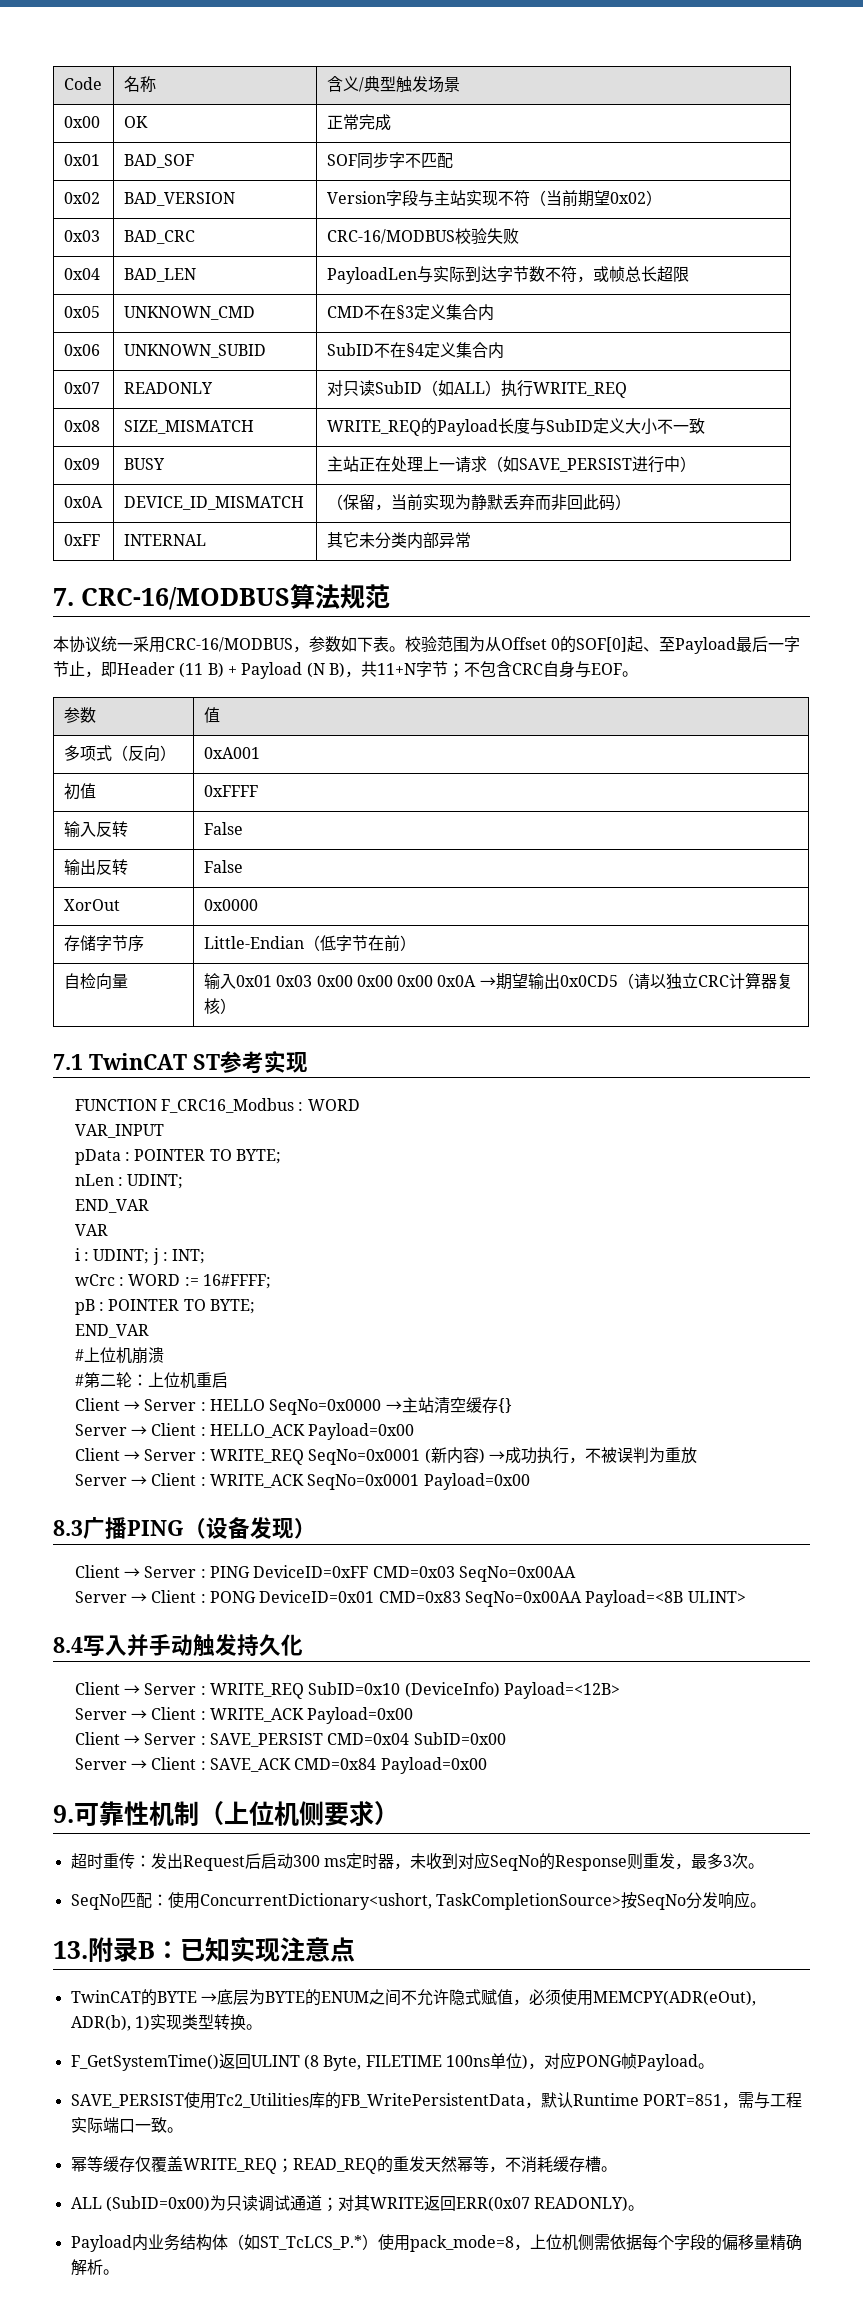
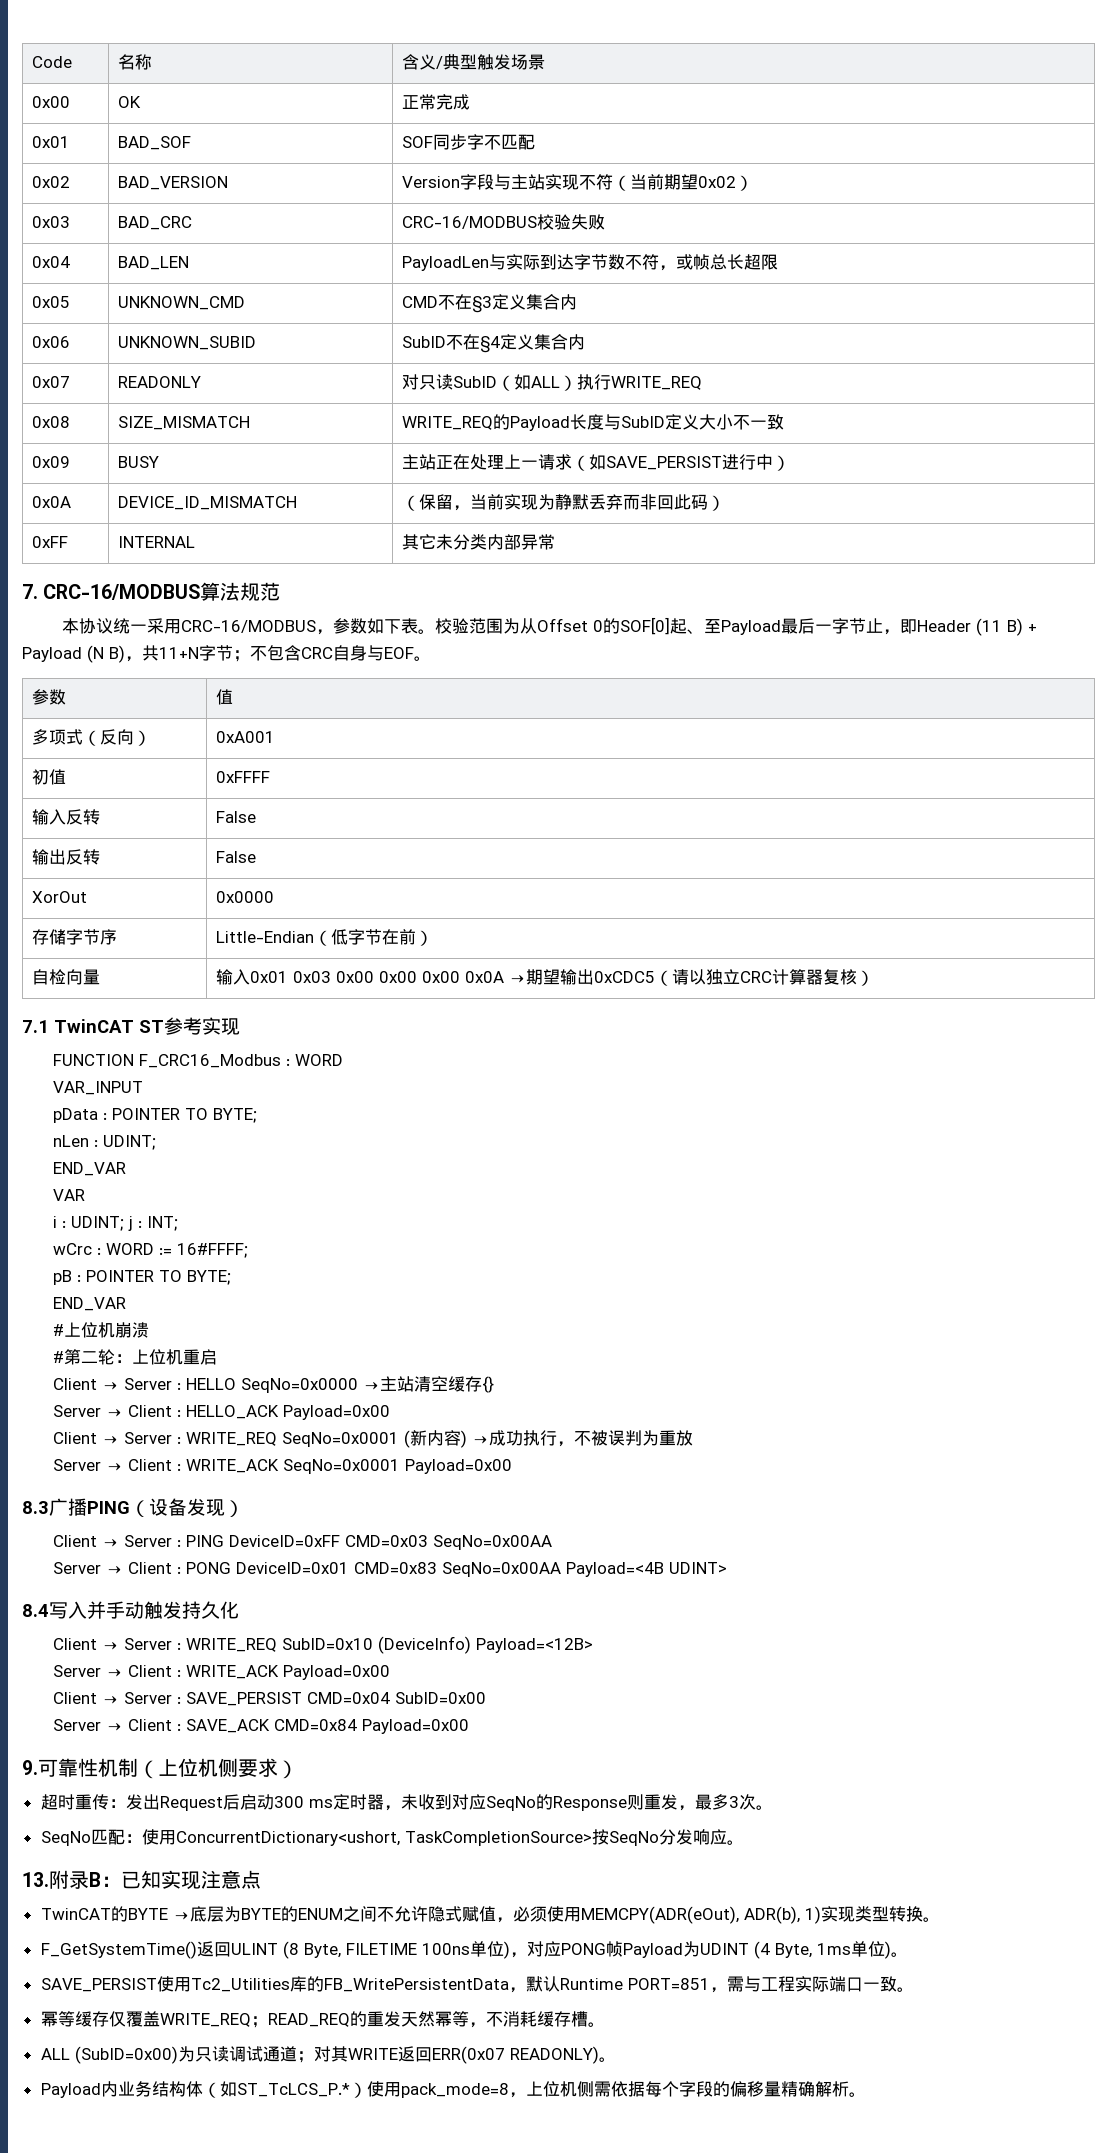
- 自检向量 | 输入0x01 0x03 0x00 0x00 0x00 0x0A →期望输出0x0CD5（请以独立CRC计算器复核）
+ 自检向量 | 输入0x01 0x03 0x00 0x00 0x00 0x0A →期望输出0xCDC5（请以独立CRC计算器复核）
- Server → Client : PONG DeviceID=0x01 CMD=0x83 SeqNo=0x00AA Payload=<8B ULINT>
+ Server → Client : PONG DeviceID=0x01 CMD=0x83 SeqNo=0x00AA Payload=<4B UDINT>
- F_GetSystemTime()返回ULINT (8 Byte, FILETIME 100ns单位)，对应PONG帧Payload。
+ F_GetSystemTime()返回ULINT (8 Byte, FILETIME 100ns单位)，对应PONG帧Payload为UDINT (4 Byte, 1ms单位)。

